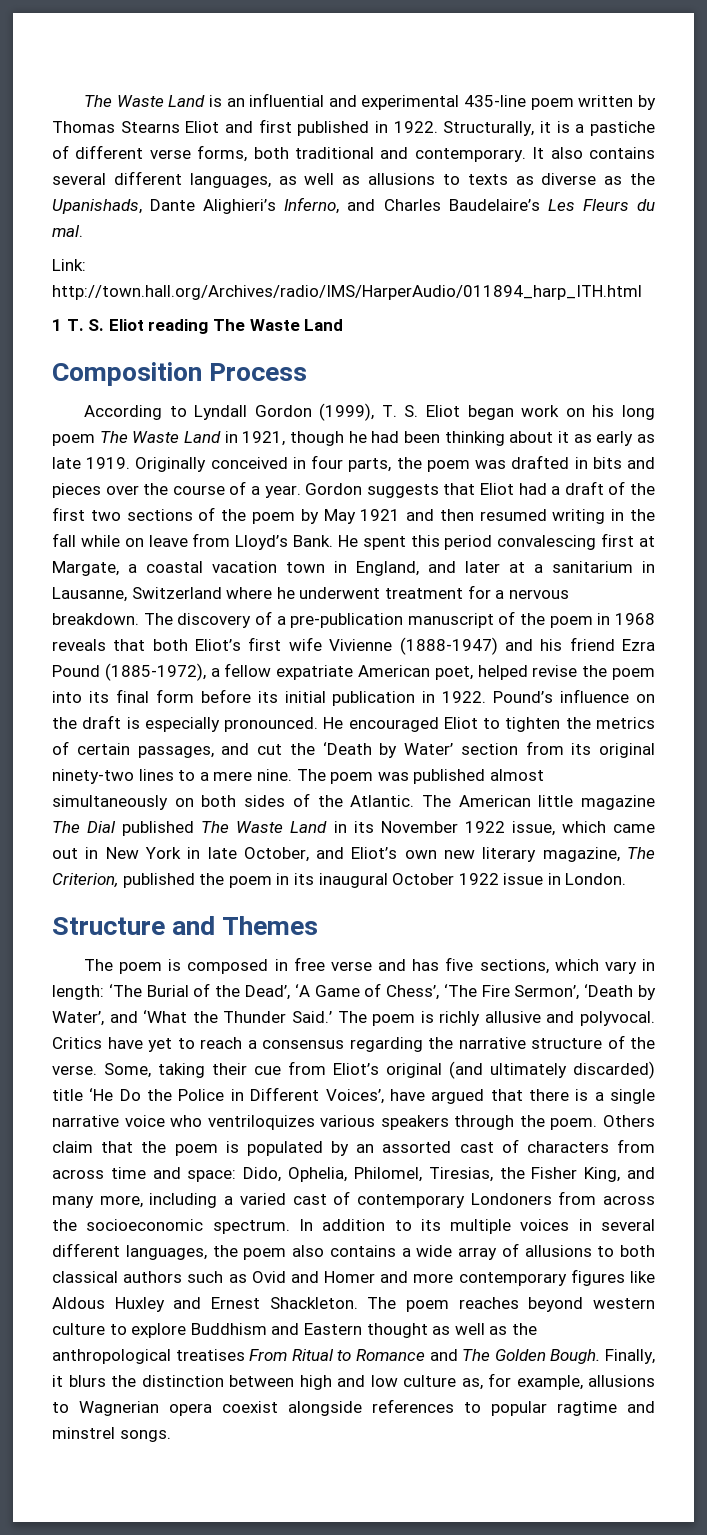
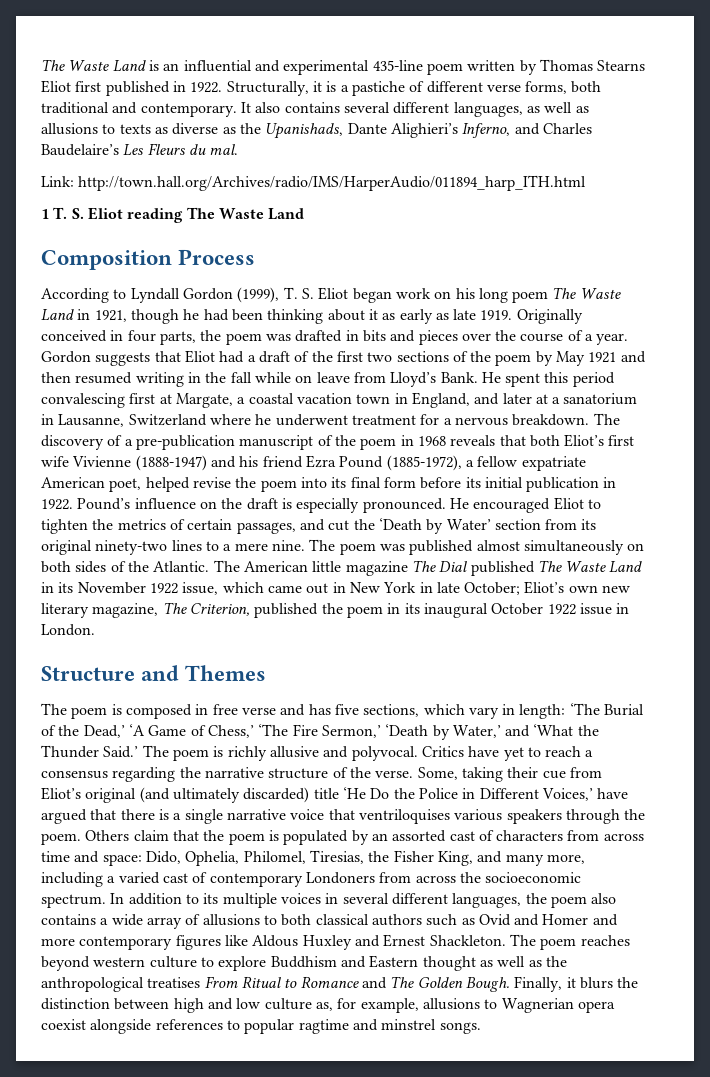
- The Waste Land is an influential and experimental 435-line poem written by Thomas Stearns Eliot and first published in 1922.
+ The Waste Land is an influential and experimental 435-line poem written by Thomas Stearns Eliot first published in 1922.
- He spent this period convalescing first at Margate, a coastal vacation town in England, and later at a sanitarium in Lausanne, Switzerland where he underwent treatment for a nervous breakdown.
+ He spent this period convalescing first at Margate, a coastal vacation town in England, and later at a sanatorium in Lausanne, Switzerland where he underwent treatment for a nervous breakdown.
- The American little magazine The Dial published The Waste Land in its November 1922 issue, which came out in New York in late October, and Eliot’s own new literary magazine, The Criterion, published the poem in its inaugural October 1922 issue in London.
+ The American little magazine The Dial published The Waste Land in its November 1922 issue, which came out in New York in late October; Eliot’s own new literary magazine, The Criterion, published the poem in its inaugural October 1922 issue in London.
- The poem is composed in free verse and has five sections, which vary in length: ‘The Burial of the Dead’, ‘A Game of Chess’, ‘The Fire Sermon’, ‘Death by Water’, and ‘What the Thunder Said.’
+ The poem is composed in free verse and has five sections, which vary in length: ‘The Burial of the Dead,’ ‘A Game of Chess,’ ‘The Fire Sermon,’ ‘Death by Water,’ and ‘What the Thunder Said.’
- Some, taking their cue from Eliot’s original (and ultimately discarded) title ‘He Do the Police in Different Voices’, have argued that there is a single narrative voice who ventriloquizes various speakers through the poem.
+ Some, taking their cue from Eliot’s original (and ultimately discarded) title ‘He Do the Police in Different Voices,’ have argued that there is a single narrative voice that ventriloquises various speakers through the poem.

